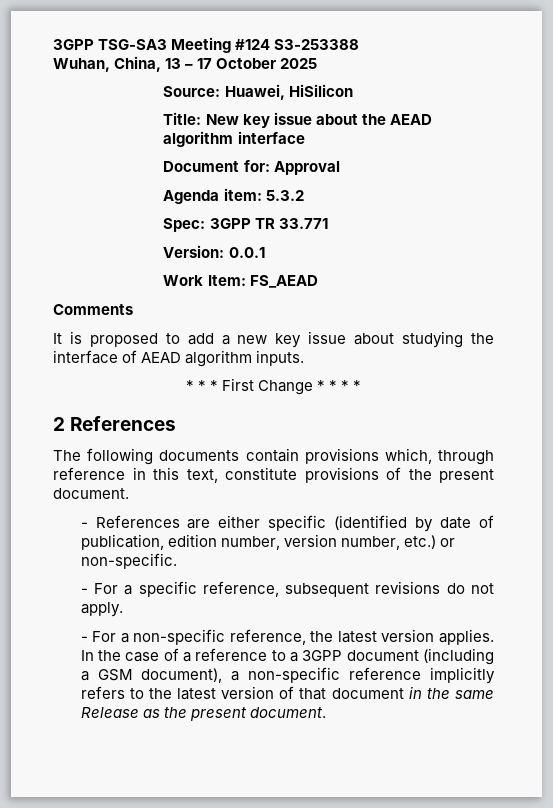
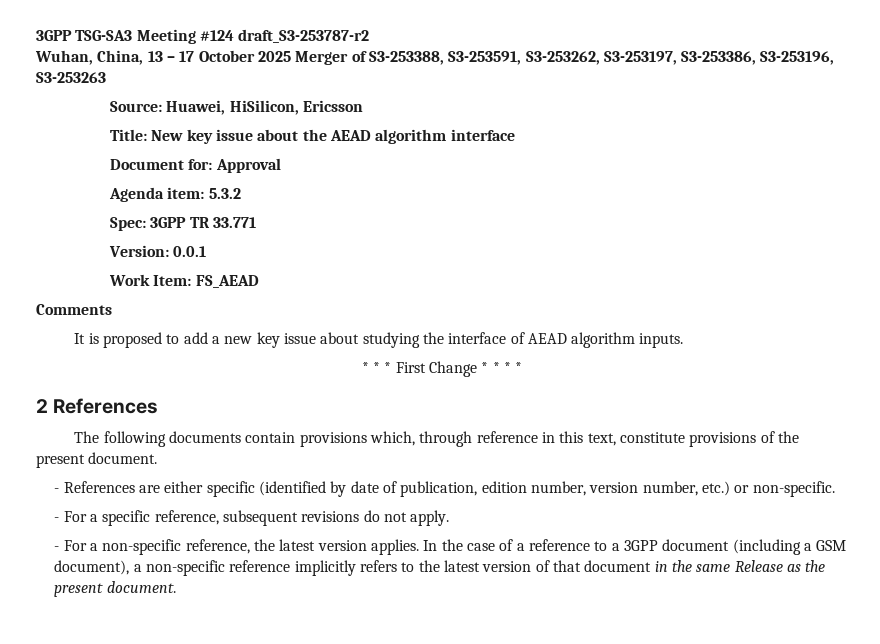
- 3GPP TSG-SA3 Meeting #124 S3-253388
+ 3GPP TSG-SA3 Meeting #124 draft_S3-253787-r2
- Wuhan, China, 13 – 17 October 2025
+ Wuhan, China, 13 – 17 October 2025 Merger of S3-253388, S3-253591, S3-253262, S3-253197, S3-253386, S3-253196, S3-253263
- Source: Huawei, HiSilicon
+ Source: Huawei, HiSilicon, Ericsson

